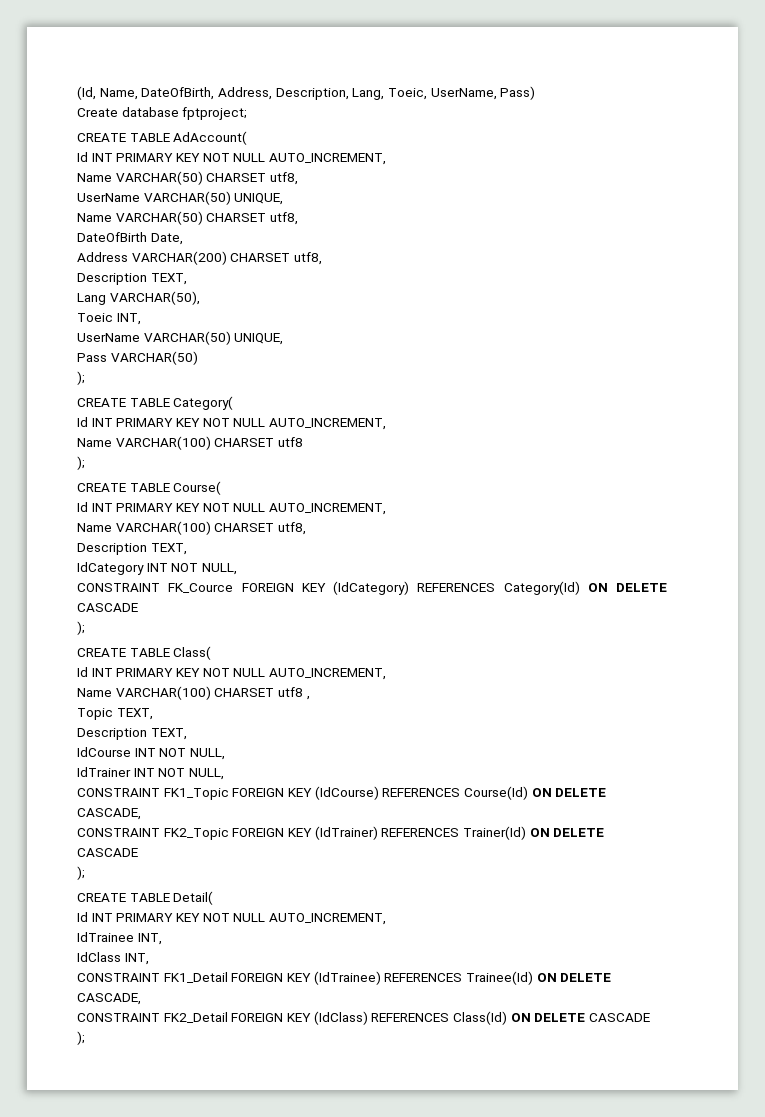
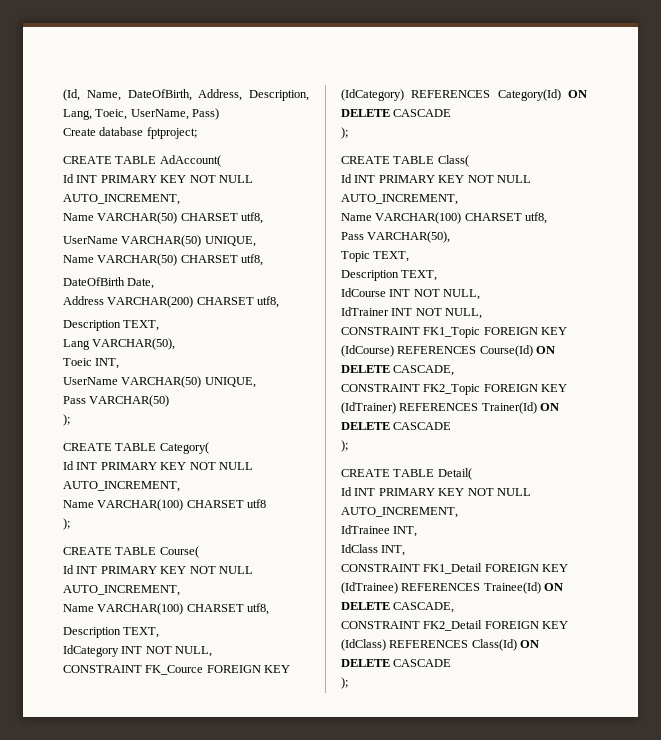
  CREATE TABLE Class(
  Id INT PRIMARY KEY NOT NULL AUTO_INCREMENT,
- Name VARCHAR(100) CHARSET utf8 ,
+ Name VARCHAR(100) CHARSET utf8,
+ Pass VARCHAR(50),

